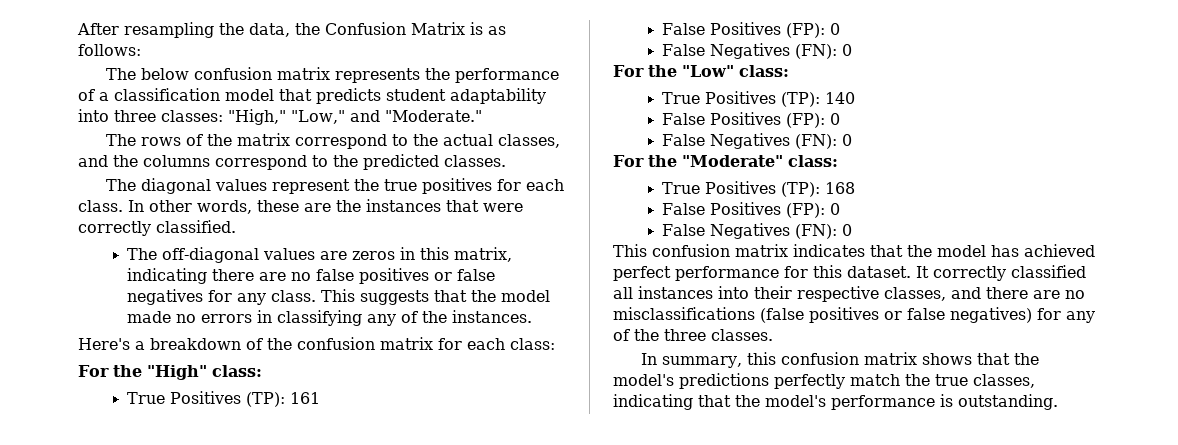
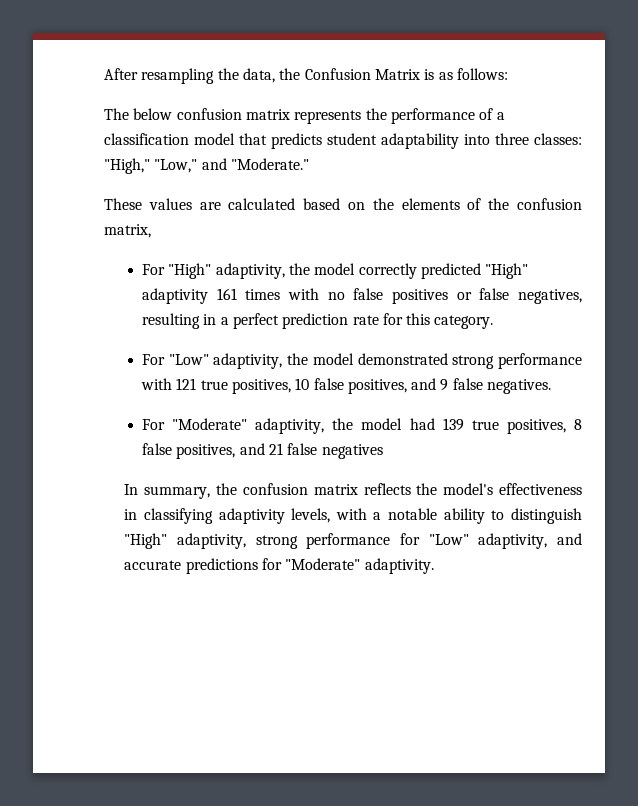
- The rows of the matrix correspond to the actual classes, and the columns correspond to the predicted classes.
- The diagonal values represent the true positives for each class. In other words, these are the instances that were correctly classified.
- The off-diagonal values are zeros in this matrix, indicating there are no false positives or false negatives for any class. This suggests that the model made no errors in classifying any of the instances.
- Here's a breakdown of the confusion matrix for each class:
- For the "High" class:
- True Positives (TP): 161
- False Positives (FP): 0
- False Negatives (FN): 0
- For the "Low" class:
- True Positives (TP): 140
- False Positives (FP): 0
- False Negatives (FN): 0
- For the "Moderate" class:
- True Positives (TP): 168
- False Positives (FP): 0
- False Negatives (FN): 0
- This confusion matrix indicates that the model has achieved perfect performance for this dataset. It correctly classified all instances into their respective classes, and there are no misclassifications (false positives or false negatives) for any of the three classes.
- In summary, this confusion matrix shows that the model's predictions perfectly match the true classes, indicating that the model's performance is outstanding.
+ These values are calculated based on the elements of the confusion matrix,
+ For "High" adaptivity, the model correctly predicted "High" adaptivity 161 times with no false positives or false negatives, resulting in a perfect prediction rate for this category.
+ For "Low" adaptivity, the model demonstrated strong performance with 121 true positives, 10 false positives, and 9 false negatives.
+ For "Moderate" adaptivity, the model had 139 true positives, 8 false positives, and 21 false negatives
+ In summary, the confusion matrix reflects the model's effectiveness in classifying adaptivity levels, with a notable ability to distinguish "High" adaptivity, strong performance for "Low" adaptivity, and accurate predictions for "Moderate" adaptivity.

